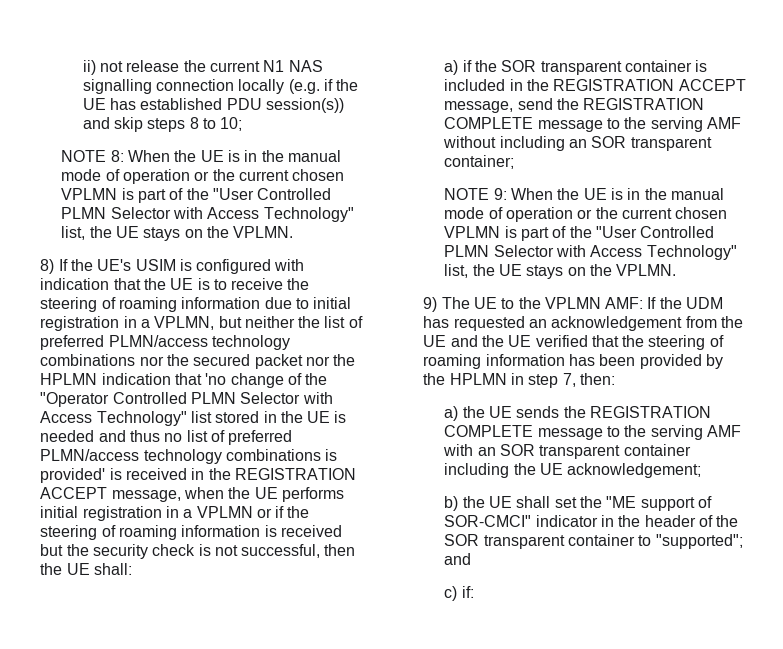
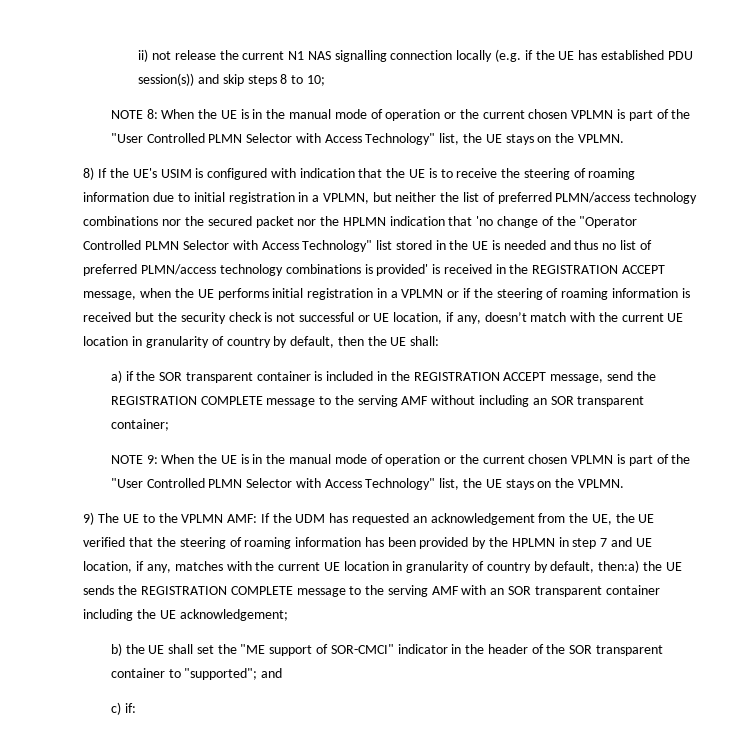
- 8) If the UE's USIM is configured with indication that the UE is to receive the steering of roaming information due to initial registration in a VPLMN, but neither the list of preferred PLMN/access technology combinations nor the secured packet nor the HPLMN indication that 'no change of the "Operator Controlled PLMN Selector with Access Technology" list stored in the UE is needed and thus no list of preferred PLMN/access technology combinations is provided' is received in the REGISTRATION ACCEPT message, when the UE performs initial registration in a VPLMN or if the steering of roaming information is received but the security check is not successful, then the UE shall:
+ 8) If the UE's USIM is configured with indication that the UE is to receive the steering of roaming information due to initial registration in a VPLMN, but neither the list of preferred PLMN/access technology combinations nor the secured packet nor the HPLMN indication that 'no change of the "Operator Controlled PLMN Selector with Access Technology" list stored in the UE is needed and thus no list of preferred PLMN/access technology combinations is provided' is received in the REGISTRATION ACCEPT message, when the UE performs initial registration in a VPLMN or if the steering of roaming information is received but the security check is not successful or UE location, if any, doesn’t match with the current UE location in granularity of country by default, then the UE shall:
- 9) The UE to the VPLMN AMF: If the UDM has requested an acknowledgement from the UE and the UE verified that the steering of roaming information has been provided by the HPLMN in step 7, then:
- a) the UE sends the REGISTRATION COMPLETE message to the serving AMF with an SOR transparent container including the UE acknowledgement;
+ 9) The UE to the VPLMN AMF: If the UDM has requested an acknowledgement from the UE, the UE verified that the steering of roaming information has been provided by the HPLMN in step 7 and UE location, if any, matches with the current UE location in granularity of country by default, then:a) the UE sends the REGISTRATION COMPLETE message to the serving AMF with an SOR transparent container including the UE acknowledgement;

